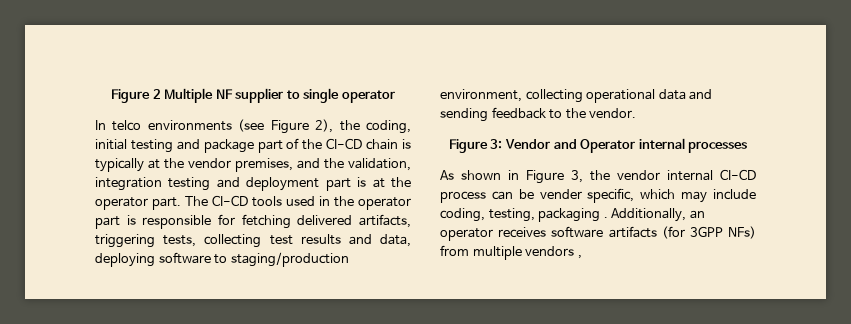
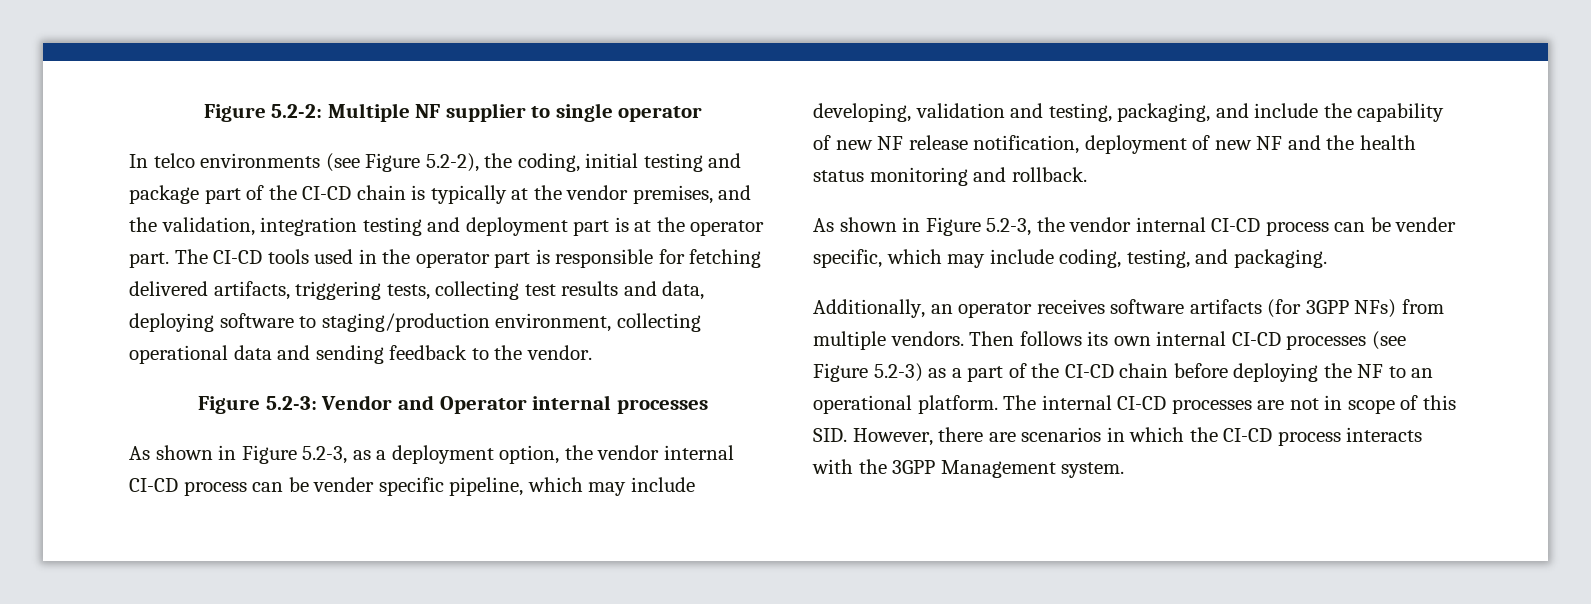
- Figure 2 Multiple NF supplier to single operator
+ Figure 5.2-2: Multiple NF supplier to single operator
- In telco environments (see Figure 2), the coding, initial testing and package part of the CI-CD chain is typically at the vendor premises, and the validation, integration testing and deployment part is at the operator part.
+ In telco environments (see Figure 5.2-2), the coding, initial testing and package part of the CI-CD chain is typically at the vendor premises, and the validation, integration testing and deployment part is at the operator part.
- Figure 3: Vendor and Operator internal processes
+ Figure 5.2-3: Vendor and Operator internal processes
- As shown in Figure 3, the vendor internal CI-CD process can be vender specific, which may include coding, testing, packaging . Additionally, an operator receives software artifacts (for 3GPP NFs) from multiple vendors ,
+ As shown in Figure 5.2-3, as a deployment option, the vendor internal CI-CD process can be vender specific pipeline, which may include developing, validation and testing, packaging, and include the capability of new NF release notification, deployment of new NF and the health status monitoring and rollback.
+ As shown in Figure 5.2-3, the vendor internal CI-CD process can be vender specific, which may include coding, testing, and packaging.
+ Additionally, an operator receives software artifacts (for 3GPP NFs) from multiple vendors. Then follows its own internal CI-CD processes (see Figure 5.2-3) as a part of the CI-CD chain before deploying the NF to an operational platform. The internal CI-CD processes are not in scope of this SID. However, there are scenarios in which the CI-CD process interacts with the 3GPP Management system.

